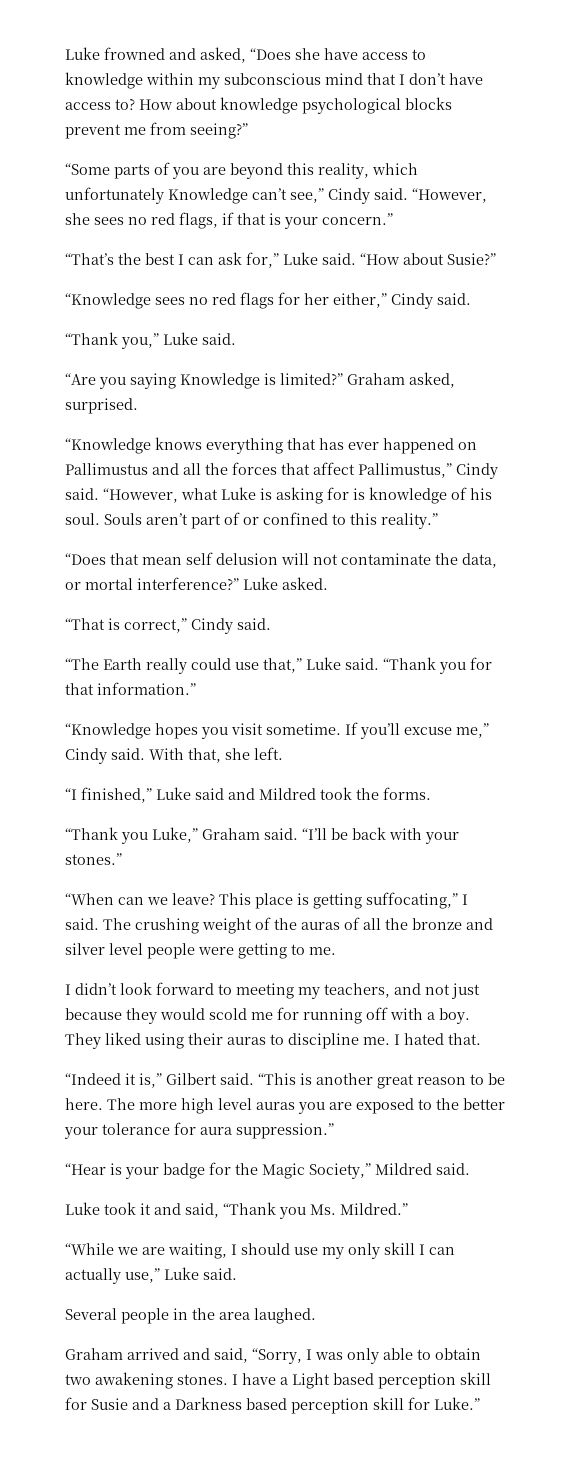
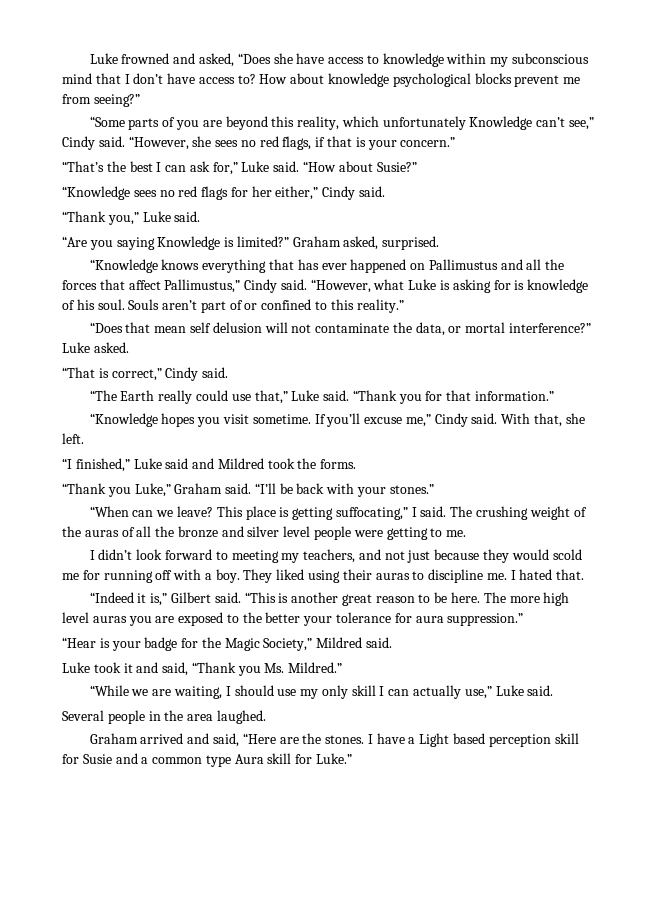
- Graham arrived and said, “Sorry, I was only able to obtain two awakening stones.
+ Graham arrived and said, “Here are the stones.
- I have a Light based perception skill for Susie and a Darkness based perception skill for Luke.”
+ I have a Light based perception skill for Susie and a common type Aura skill for Luke.”

